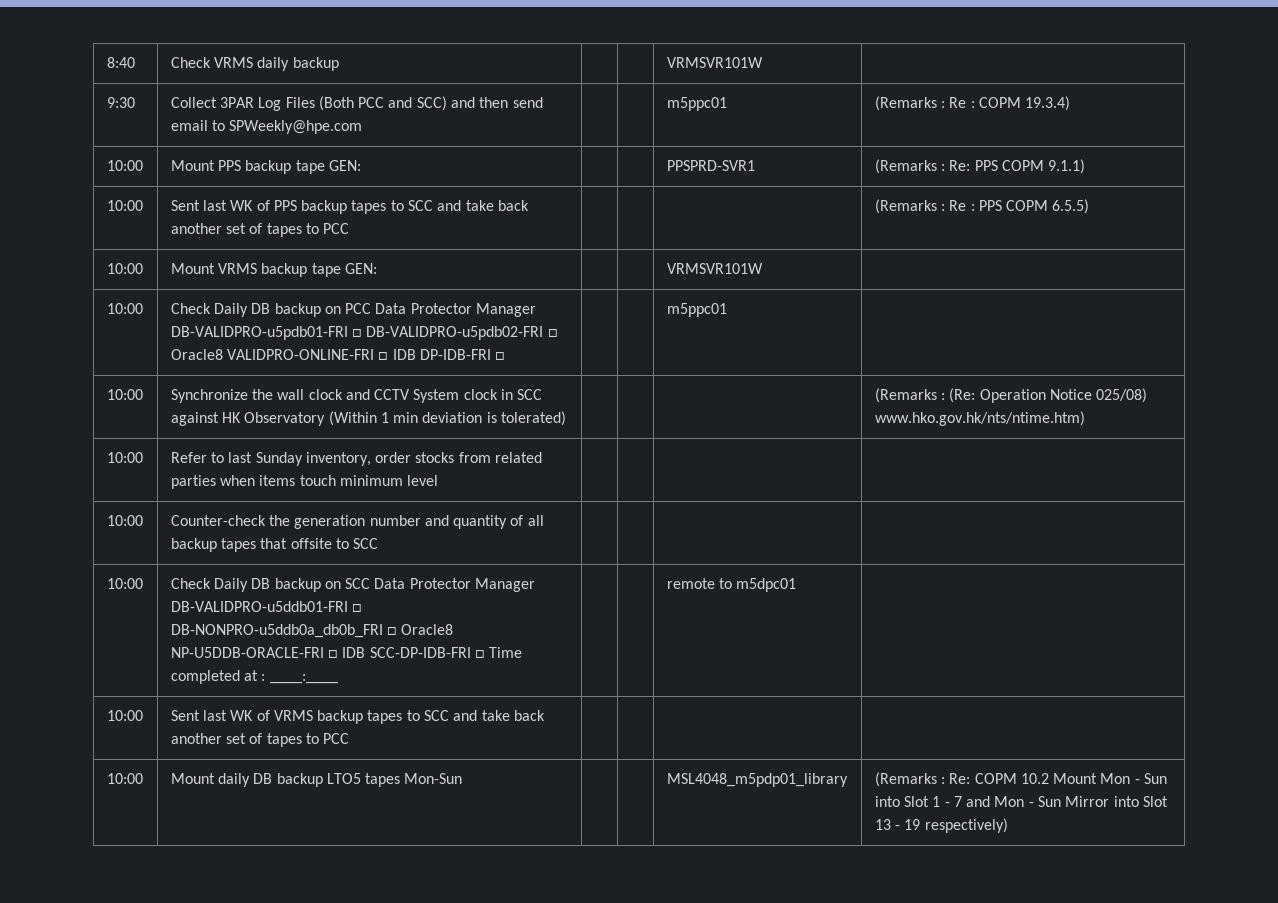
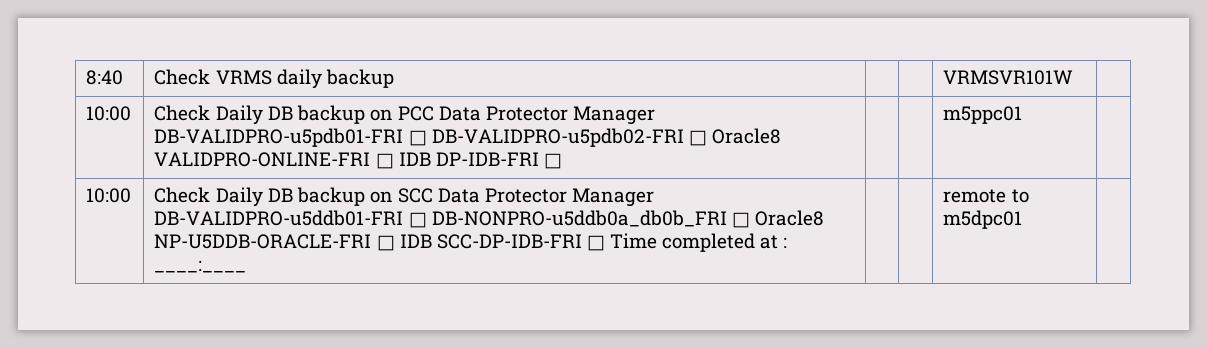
- 9:30 | Collect 3PAR Log Files (Both PCC and SCC) and then send email to SPWeekly@hpe.com | | | m5ppc01 | (Remarks : Re : COPM 19.3.4)
- 10:00 | Mount PPS backup tape GEN: | | | PPSPRD-SVR1 | (Remarks : Re: PPS COPM 9.1.1)
- 10:00 | Sent last WK of PPS backup tapes to SCC and take back another set of tapes to PCC | | | | (Remarks : Re : PPS COPM 6.5.5)
- 10:00 | Mount VRMS backup tape GEN: | | | VRMSVR101W |
- 10:00 | Synchronize the wall clock and CCTV System clock in SCC against HK Observatory (Within 1 min deviation is tolerated) | | | | (Remarks : (Re: Operation Notice 025/08) www.hko.gov.hk/nts/ntime.htm)
- 10:00 | Refer to last Sunday inventory, order stocks from related parties when items touch minimum level | | | |
- 10:00 | Counter-check the generation number and quantity of all backup tapes that offsite to SCC | | | |
- 10:00 | Sent last WK of VRMS backup tapes to SCC and take back another set of tapes to PCC | | | |
- 10:00 | Mount daily DB backup LTO5 tapes Mon-Sun | | | MSL4048_m5pdp01_library | (Remarks : Re: COPM 10.2 Mount Mon - Sun into Slot 1 - 7 and Mon - Sun Mirror into Slot 13 - 19 respectively)

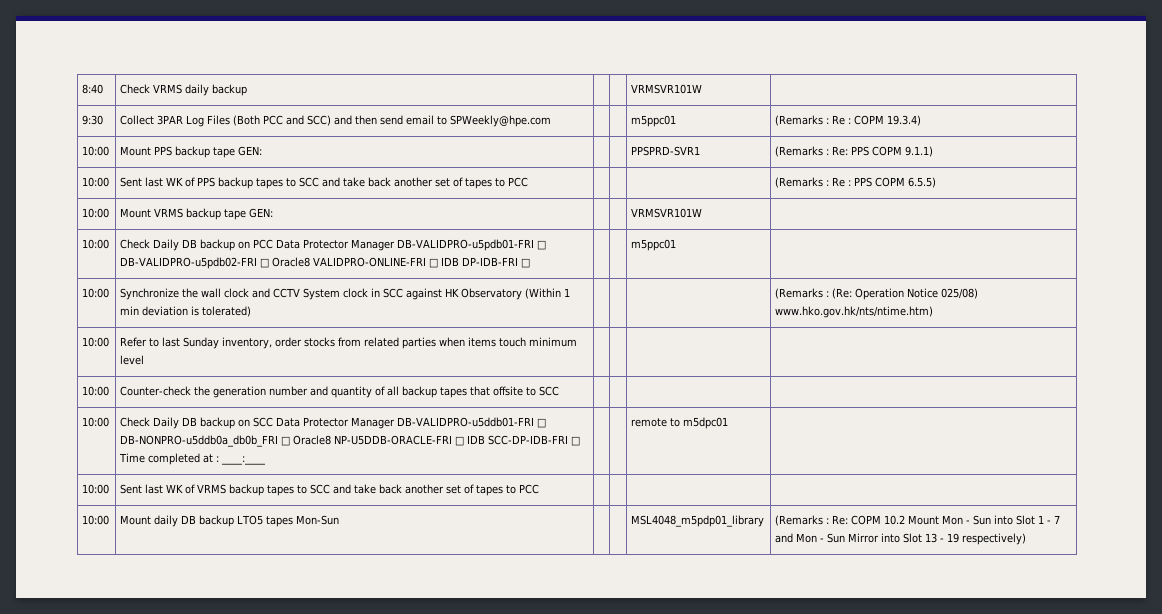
+ 9:30 | Collect 3PAR Log Files (Both PCC and SCC) and then send email to SPWeekly@hpe.com | | | m5ppc01 | (Remarks : Re : COPM 19.3.4)
+ 10:00 | Mount PPS backup tape GEN: | | | PPSPRD-SVR1 | (Remarks : Re: PPS COPM 9.1.1)
+ 10:00 | Sent last WK of PPS backup tapes to SCC and take back another set of tapes to PCC | | | | (Remarks : Re : PPS COPM 6.5.5)
+ 10:00 | Mount VRMS backup tape GEN: | | | VRMSVR101W |
+ 10:00 | Synchronize the wall clock and CCTV System clock in SCC against HK Observatory (Within 1 min deviation is tolerated) | | | | (Remarks : (Re: Operation Notice 025/08) www.hko.gov.hk/nts/ntime.htm)
+ 10:00 | Refer to last Sunday inventory, order stocks from related parties when items touch minimum level | | | |
+ 10:00 | Counter-check the generation number and quantity of all backup tapes that offsite to SCC | | | |
+ 10:00 | Sent last WK of VRMS backup tapes to SCC and take back another set of tapes to PCC | | | |
+ 10:00 | Mount daily DB backup LTO5 tapes Mon-Sun | | | MSL4048_m5pdp01_library | (Remarks : Re: COPM 10.2 Mount Mon - Sun into Slot 1 - 7 and Mon - Sun Mirror into Slot 13 - 19 respectively)

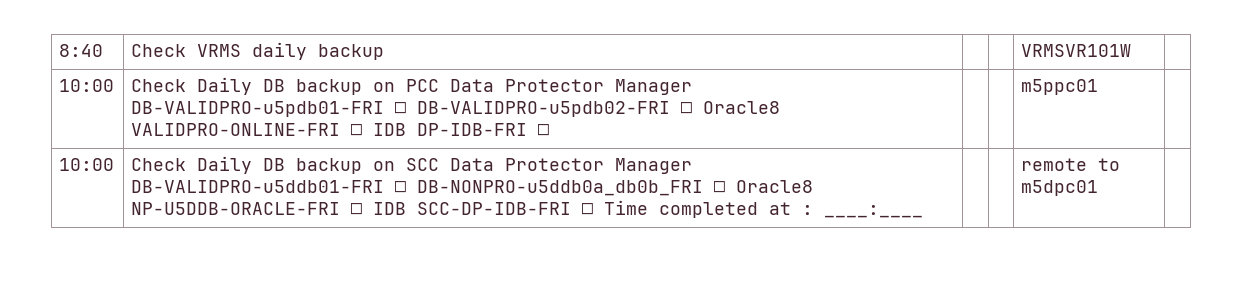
- 9:30 | Collect 3PAR Log Files (Both PCC and SCC) and then send email to SPWeekly@hpe.com | | | m5ppc01 | (Remarks : Re : COPM 19.3.4)
- 10:00 | Mount PPS backup tape GEN: | | | PPSPRD-SVR1 | (Remarks : Re: PPS COPM 9.1.1)
- 10:00 | Sent last WK of PPS backup tapes to SCC and take back another set of tapes to PCC | | | | (Remarks : Re : PPS COPM 6.5.5)
- 10:00 | Mount VRMS backup tape GEN: | | | VRMSVR101W |
- 10:00 | Synchronize the wall clock and CCTV System clock in SCC against HK Observatory (Within 1 min deviation is tolerated) | | | | (Remarks : (Re: Operation Notice 025/08) www.hko.gov.hk/nts/ntime.htm)
- 10:00 | Refer to last Sunday inventory, order stocks from related parties when items touch minimum level | | | |
- 10:00 | Counter-check the generation number and quantity of all backup tapes that offsite to SCC | | | |
- 10:00 | Sent last WK of VRMS backup tapes to SCC and take back another set of tapes to PCC | | | |
- 10:00 | Mount daily DB backup LTO5 tapes Mon-Sun | | | MSL4048_m5pdp01_library | (Remarks : Re: COPM 10.2 Mount Mon - Sun into Slot 1 - 7 and Mon - Sun Mirror into Slot 13 - 19 respectively)

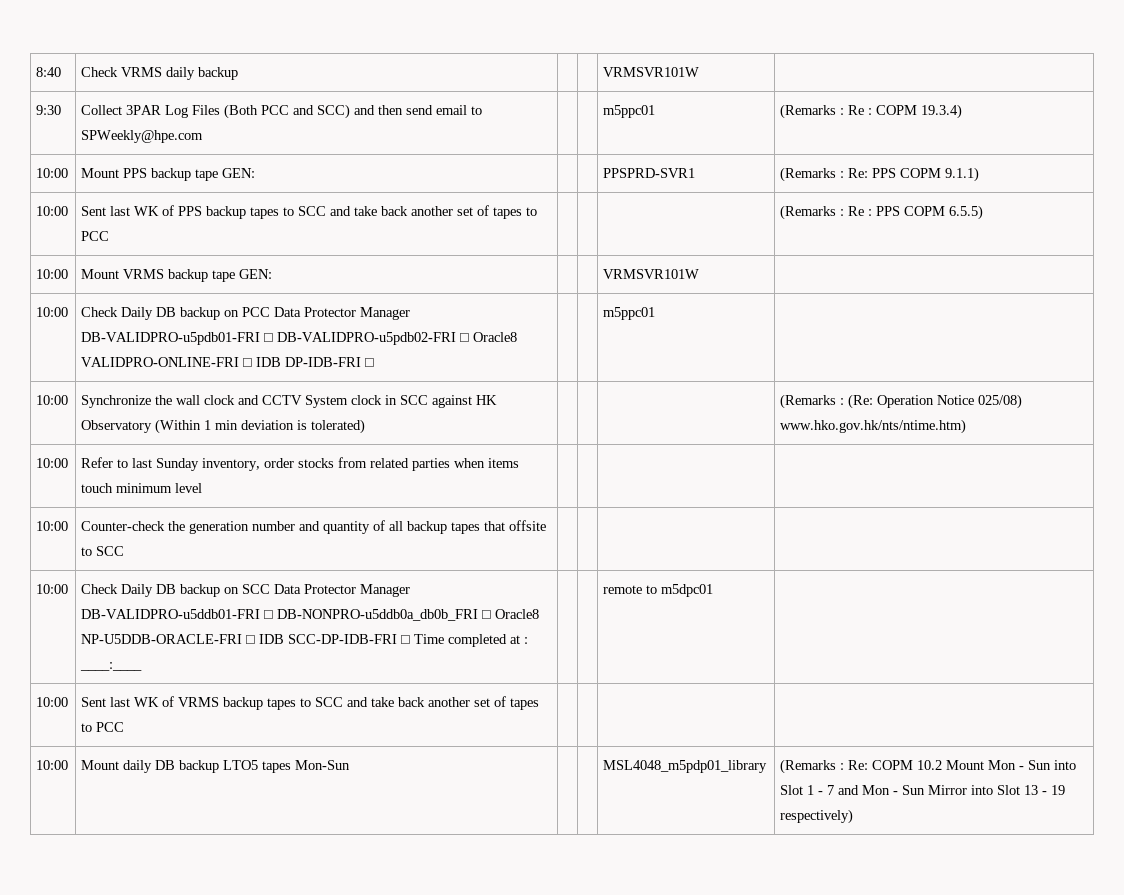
+ 9:30 | Collect 3PAR Log Files (Both PCC and SCC) and then send email to SPWeekly@hpe.com | | | m5ppc01 | (Remarks : Re : COPM 19.3.4)
+ 10:00 | Mount PPS backup tape GEN: | | | PPSPRD-SVR1 | (Remarks : Re: PPS COPM 9.1.1)
+ 10:00 | Sent last WK of PPS backup tapes to SCC and take back another set of tapes to PCC | | | | (Remarks : Re : PPS COPM 6.5.5)
+ 10:00 | Mount VRMS backup tape GEN: | | | VRMSVR101W |
+ 10:00 | Synchronize the wall clock and CCTV System clock in SCC against HK Observatory (Within 1 min deviation is tolerated) | | | | (Remarks : (Re: Operation Notice 025/08) www.hko.gov.hk/nts/ntime.htm)
+ 10:00 | Refer to last Sunday inventory, order stocks from related parties when items touch minimum level | | | |
+ 10:00 | Counter-check the generation number and quantity of all backup tapes that offsite to SCC | | | |
+ 10:00 | Sent last WK of VRMS backup tapes to SCC and take back another set of tapes to PCC | | | |
+ 10:00 | Mount daily DB backup LTO5 tapes Mon-Sun | | | MSL4048_m5pdp01_library | (Remarks : Re: COPM 10.2 Mount Mon - Sun into Slot 1 - 7 and Mon - Sun Mirror into Slot 13 - 19 respectively)

